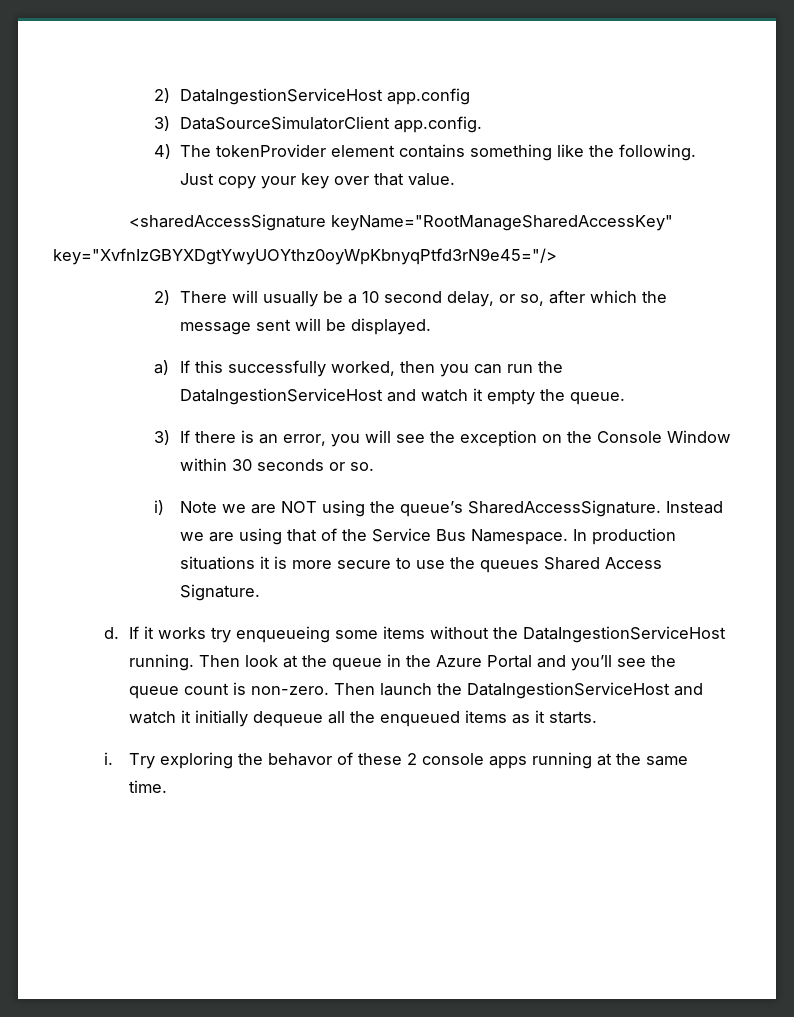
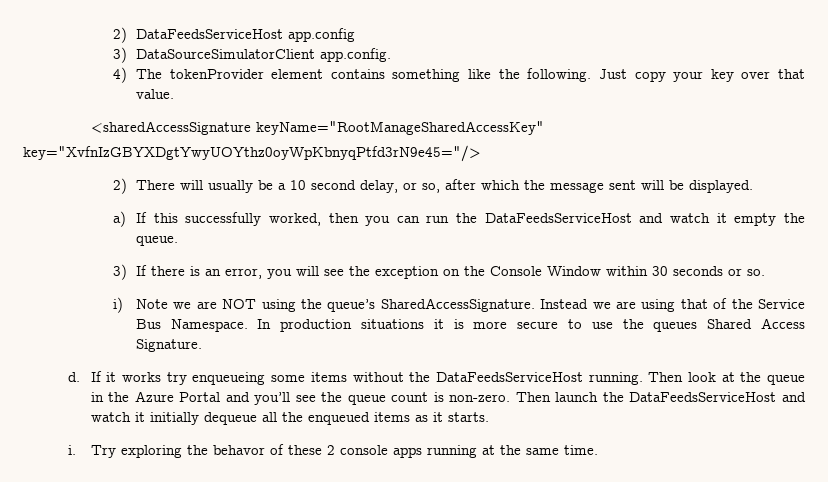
- 2) DataIngestionServiceHost app.config
+ 2) DataFeedsServiceHost app.config
- a) If this successfully worked, then you can run the DataIngestionServiceHost and watch it empty the queue.
+ a) If this successfully worked, then you can run the DataFeedsServiceHost and watch it empty the queue.
- If it works try enqueueing some items without the DataIngestionServiceHost running.
+ If it works try enqueueing some items without the DataFeedsServiceHost running.
- Then launch the DataIngestionServiceHost and watch it initially dequeue all the enqueued items as it starts.
+ Then launch the DataFeedsServiceHost and watch it initially dequeue all the enqueued items as it starts.

